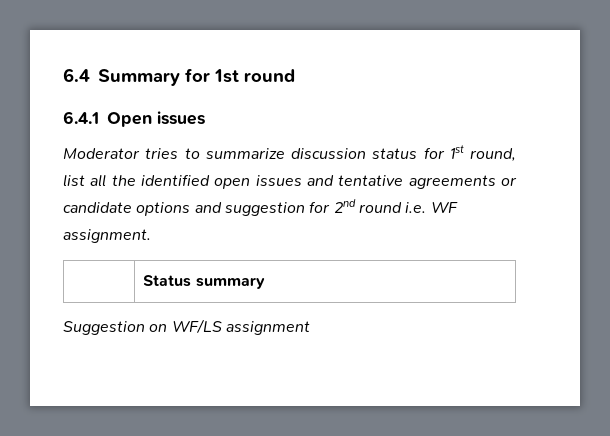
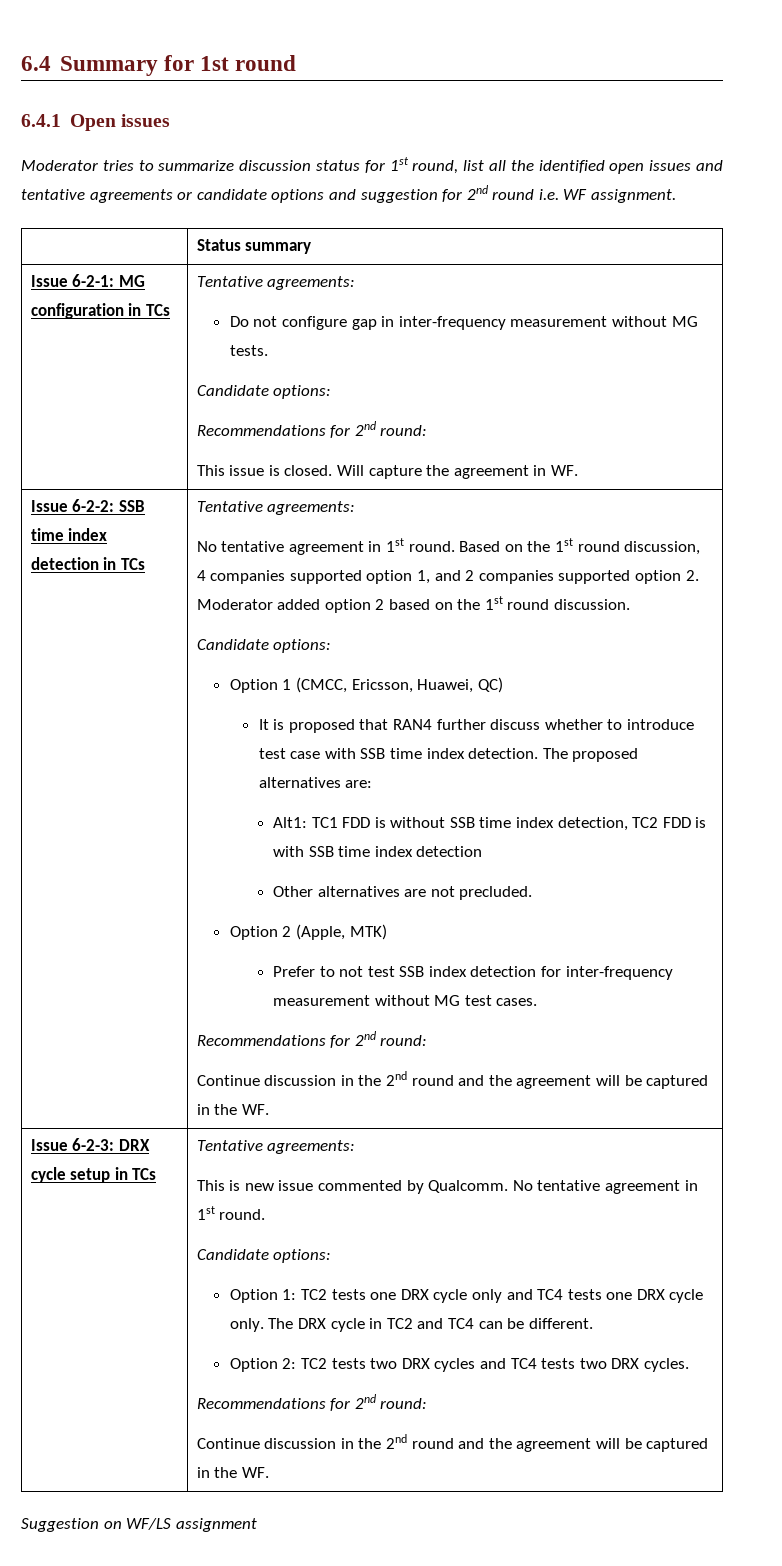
+ Issue 6-2-1: MG configuration in TCs | Tentative agreements:
+ Do not configure gap in inter-frequency measurement without MG tests.
+ Candidate options:
+ Recommendations for 2nd round:
+ This issue is closed. Will capture the agreement in WF.
+ Issue 6-2-2: SSB time index detection in TCs | Tentative agreements:
+ No tentative agreement in 1st round. Based on the 1st round discussion, 4 companies supported option 1, and 2 companies supported option 2. Moderator added option 2 based on the 1st round discussion.
+ Candidate options:
+ Option 1 (CMCC, Ericsson, Huawei, QC)
+ It is proposed that RAN4 further discuss whether to introduce test case with SSB time index detection. The proposed alternatives are:
+ Alt1: TC1 FDD is without SSB time index detection, TC2 FDD is with SSB time index detection
+ Other alternatives are not precluded.
+ Option 2 (Apple, MTK)
+ Prefer to not test SSB index detection for inter-frequency measurement without MG test cases.
+ Recommendations for 2nd round:
+ Continue discussion in the 2nd round and the agreement will be captured in the WF.
+ Issue 6-2-3: DRX cycle setup in TCs | Tentative agreements:
+ This is new issue commented by Qualcomm. No tentative agreement in 1st round.
+ Candidate options:
+ Option 1: TC2 tests one DRX cycle only and TC4 tests one DRX cycle only. The DRX cycle in TC2 and TC4 can be different.
+ Option 2: TC2 tests two DRX cycles and TC4 tests two DRX cycles.
+ Recommendations for 2nd round:
+ Continue discussion in the 2nd round and the agreement will be captured in the WF.

